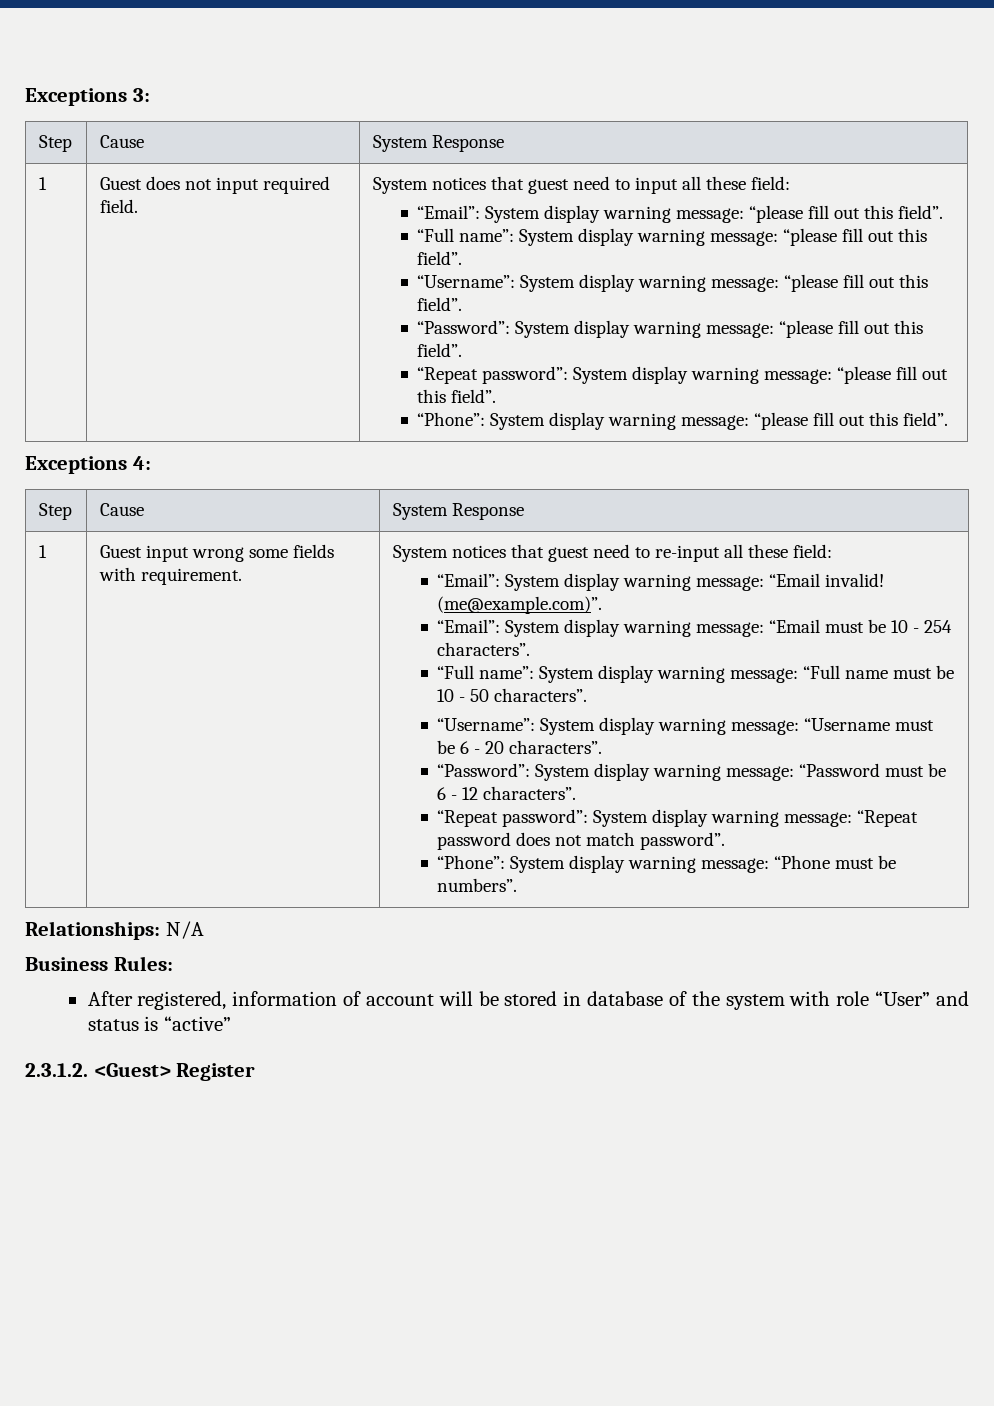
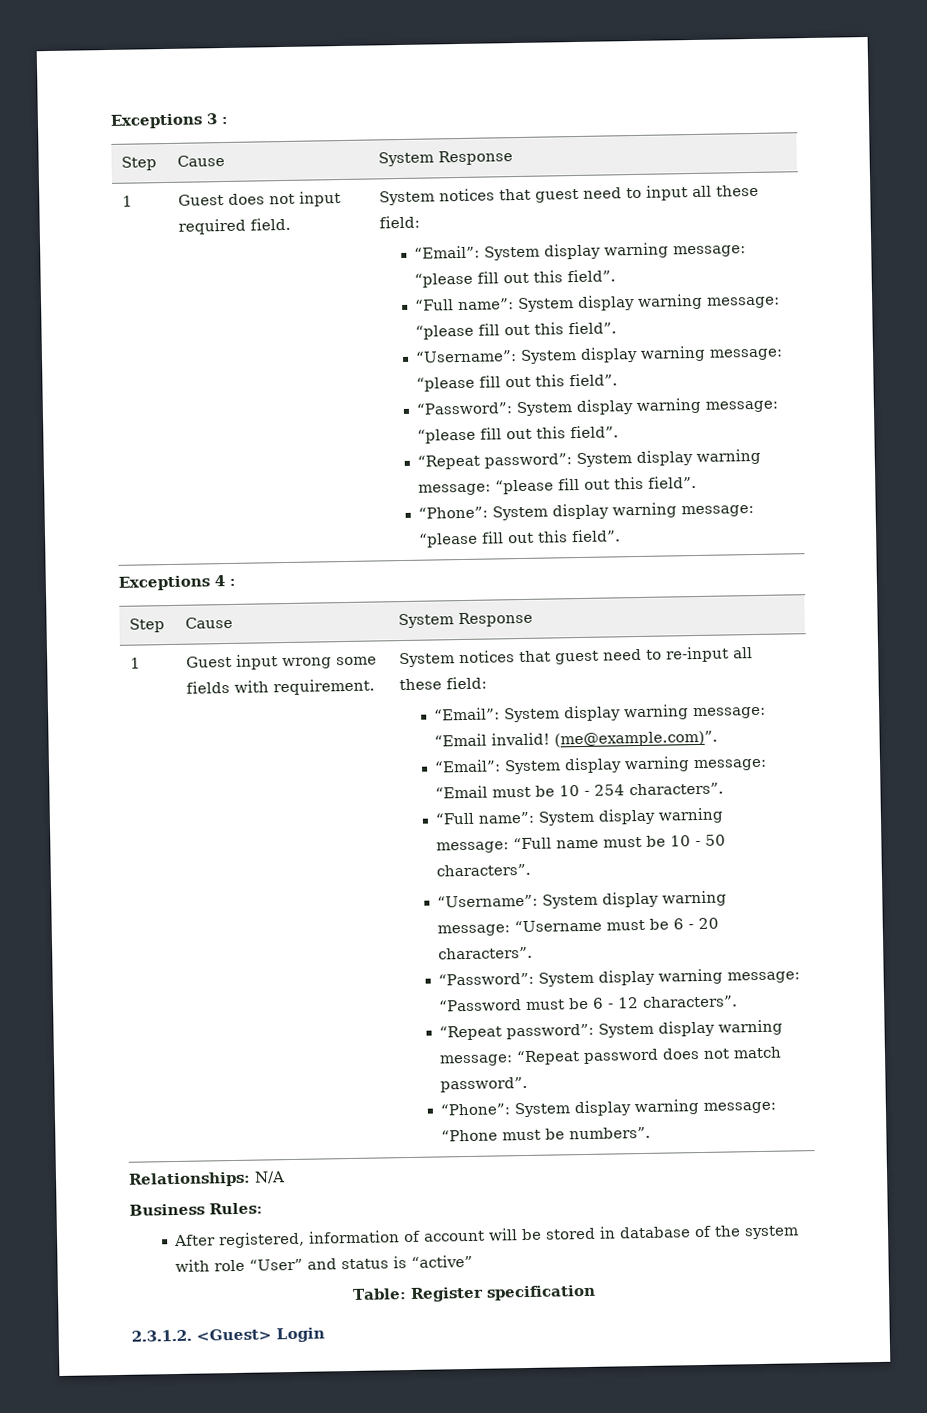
- Exceptions 3:
+ Exceptions 3 :
- Exceptions 4:
+ Exceptions 4 :
+ Table: Register specification
- 2.3.1.2. <Guest> Register
+ 2.3.1.2. <Guest> Login

